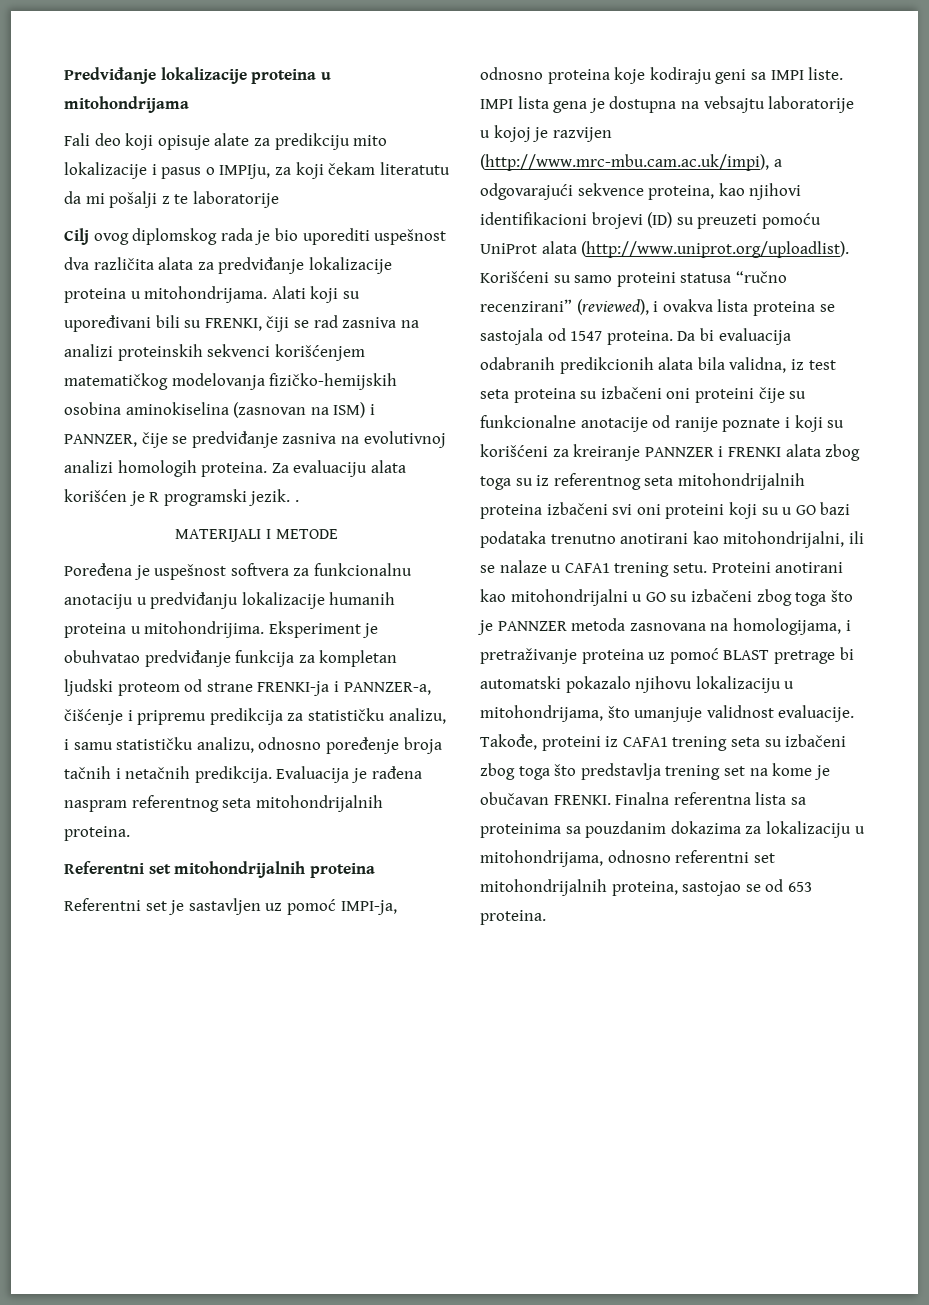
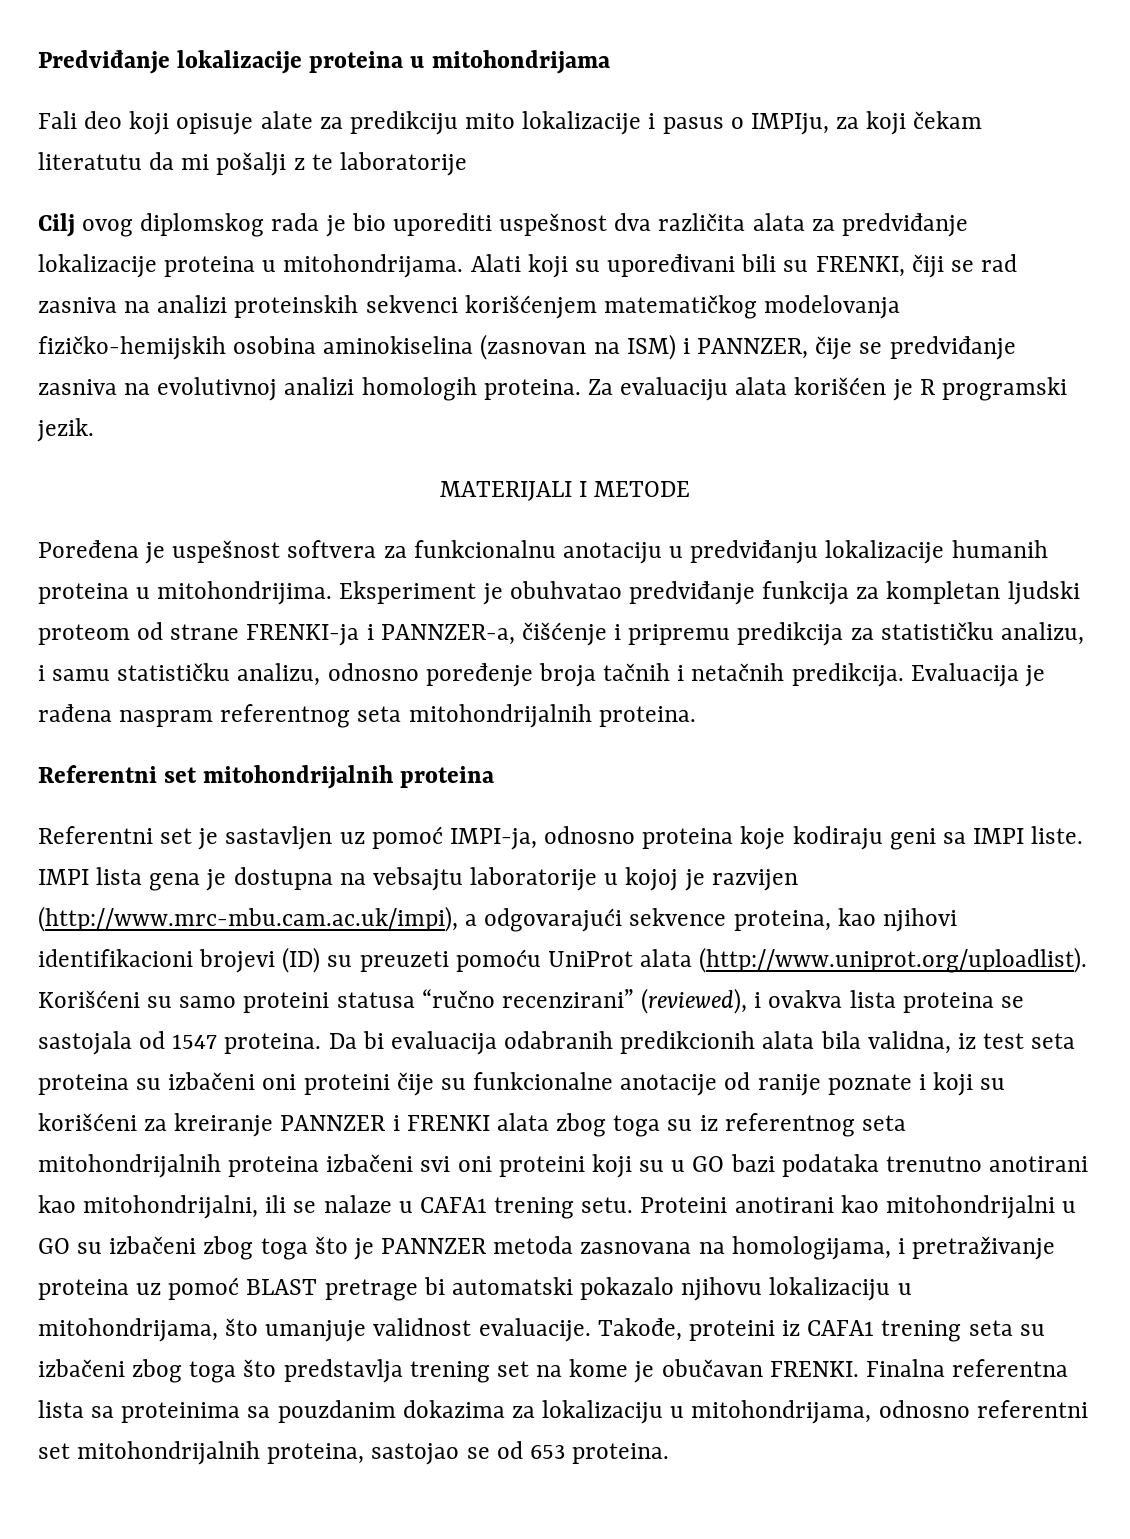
- Za evaluaciju alata korišćen je R programski jezik. .
+ Za evaluaciju alata korišćen je R programski jezik.

